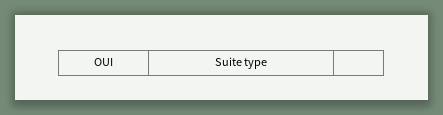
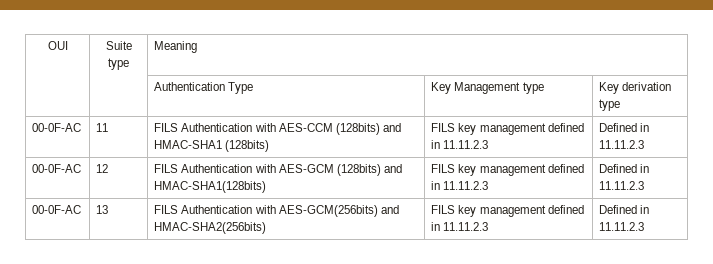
- OUI | Suite type |
+ OUI | Suite type | Meaning
+ | | Authentication Type | Key Management type | Key derivation type
+ 00-0F-AC | 11 | FILS Authentication with AES-CCM (128bits) and HMAC-SHA1 (128bits) | FILS key management defined in 11.11.2.3 | Defined in 11.11.2.3
+ 00-0F-AC | 12 | FILS Authentication with AES-GCM (128bits) and HMAC-SHA1(128bits) | FILS key management defined in 11.11.2.3 | Defined in 11.11.2.3
+ 00-0F-AC | 13 | FILS Authentication with AES-GCM(256bits) and HMAC-SHA2(256bits) | FILS key management defined in 11.11.2.3 | Defined in 11.11.2.3

